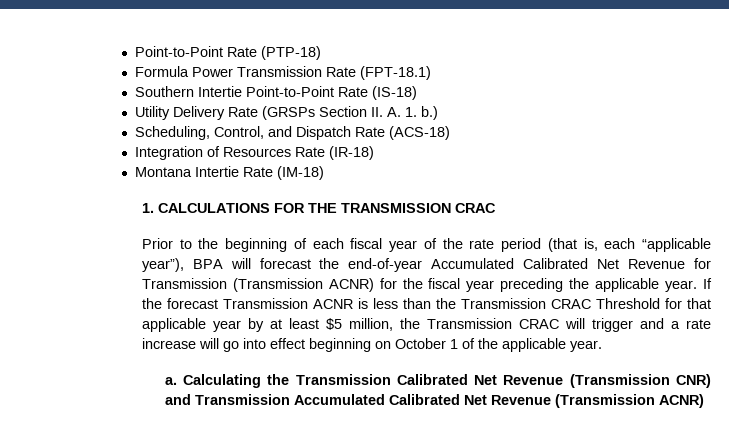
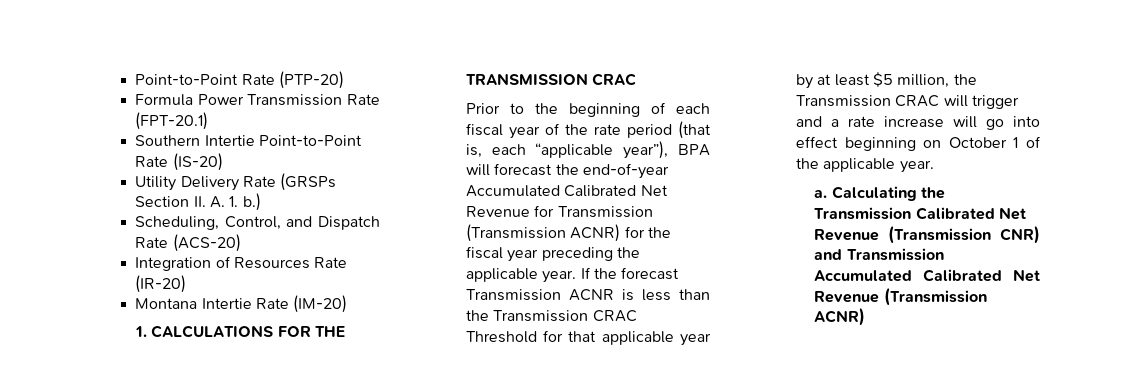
- Point-to-Point Rate (PTP-18)
+ Point-to-Point Rate (PTP-20)
- Formula Power Transmission Rate (FPT-18.1)
+ Formula Power Transmission Rate (FPT-20.1)
- Southern Intertie Point-to-Point Rate (IS-18)
+ Southern Intertie Point-to-Point Rate (IS-20)
- Scheduling, Control, and Dispatch Rate (ACS-18)
+ Scheduling, Control, and Dispatch Rate (ACS-20)
- Integration of Resources Rate (IR-18)
+ Integration of Resources Rate (IR-20)
- Montana Intertie Rate (IM-18)
+ Montana Intertie Rate (IM-20)

